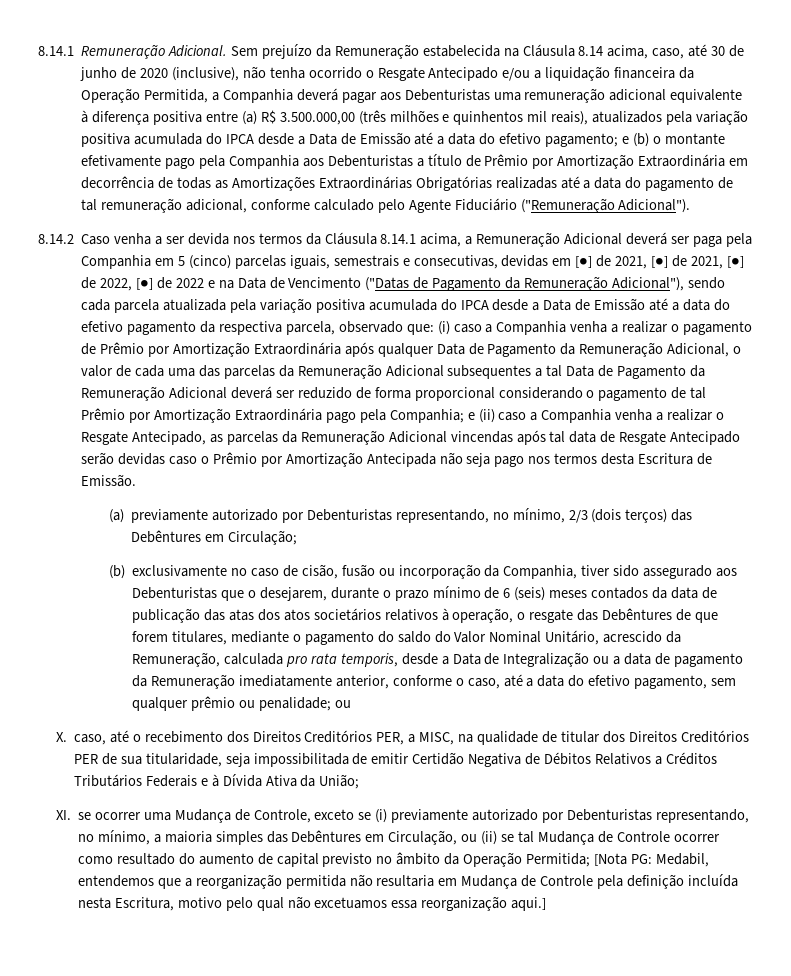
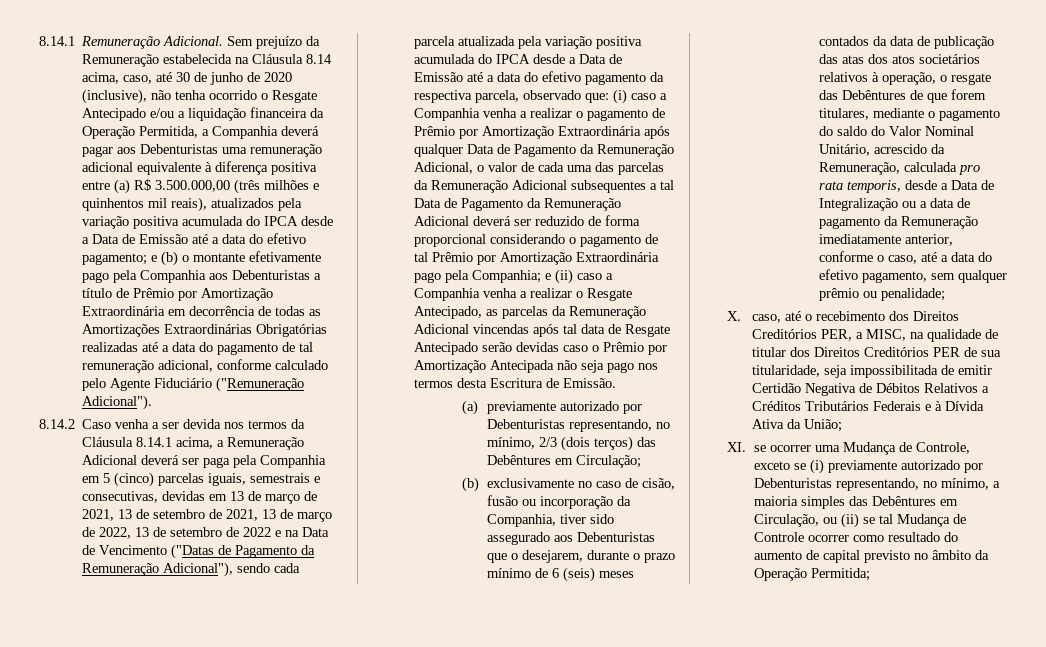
- 8.14.2 Caso venha a ser devida nos termos da Cláusula 8.14.1 acima, a Remuneração Adicional deverá ser paga pela Companhia em 5 (cinco) parcelas iguais, semestrais e consecutivas, devidas em [●] de 2021, [●] de 2021, [●] de 2022, [●] de 2022 e na Data de Vencimento ("Datas de Pagamento da Remuneração Adicional"), sendo cada parcela atualizada pela variação positiva acumulada do IPCA desde a Data de Emissão até a data do efetivo pagamento da respectiva parcela, observado que:
+ 8.14.2 Caso venha a ser devida nos termos da Cláusula 8.14.1 acima, a Remuneração Adicional deverá ser paga pela Companhia em 5 (cinco) parcelas iguais, semestrais e consecutivas, devidas em 13 de março de 2021, 13 de setembro de 2021, 13 de março de 2022, 13 de setembro de 2022 e na Data de Vencimento ("Datas de Pagamento da Remuneração Adicional"), sendo cada parcela atualizada pela variação positiva acumulada do IPCA desde a Data de Emissão até a data do efetivo pagamento da respectiva parcela, observado que:
- (b) exclusivamente no caso de cisão, fusão ou incorporação da Companhia, tiver sido assegurado aos Debenturistas que o desejarem, durante o prazo mínimo de 6 (seis) meses contados da data de publicação das atas dos atos societários relativos à operação, o resgate das Debêntures de que forem titulares, mediante o pagamento do saldo do Valor Nominal Unitário, acrescido da Remuneração, calculada pro rata temporis, desde a Data de Integralização ou a data de pagamento da Remuneração imediatamente anterior, conforme o caso, até a data do efetivo pagamento, sem qualquer prêmio ou penalidade; ou
+ (b) exclusivamente no caso de cisão, fusão ou incorporação da Companhia, tiver sido assegurado aos Debenturistas que o desejarem, durante o prazo mínimo de 6 (seis) meses contados da data de publicação das atas dos atos societários relativos à operação, o resgate das Debêntures de que forem titulares, mediante o pagamento do saldo do Valor Nominal Unitário, acrescido da Remuneração, calculada pro rata temporis, desde a Data de Integralização ou a data de pagamento da Remuneração imediatamente anterior, conforme o caso, até a data do efetivo pagamento, sem qualquer prêmio ou penalidade;
- XI. se ocorrer uma Mudança de Controle, exceto se (i) previamente autorizado por Debenturistas representando, no mínimo, a maioria simples das Debêntures em Circulação, ou (ii) se tal Mudança de Controle ocorrer como resultado do aumento de capital previsto no âmbito da Operação Permitida; [Nota PG: Medabil, entendemos que a reorganização permitida não resultaria em Mudança de Controle pela definição incluída nesta Escritura, motivo pelo qual não excetuamos essa reorganização aqui.]
+ XI. se ocorrer uma Mudança de Controle, exceto se (i) previamente autorizado por Debenturistas representando, no mínimo, a maioria simples das Debêntures em Circulação, ou (ii) se tal Mudança de Controle ocorrer como resultado do aumento de capital previsto no âmbito da Operação Permitida;

